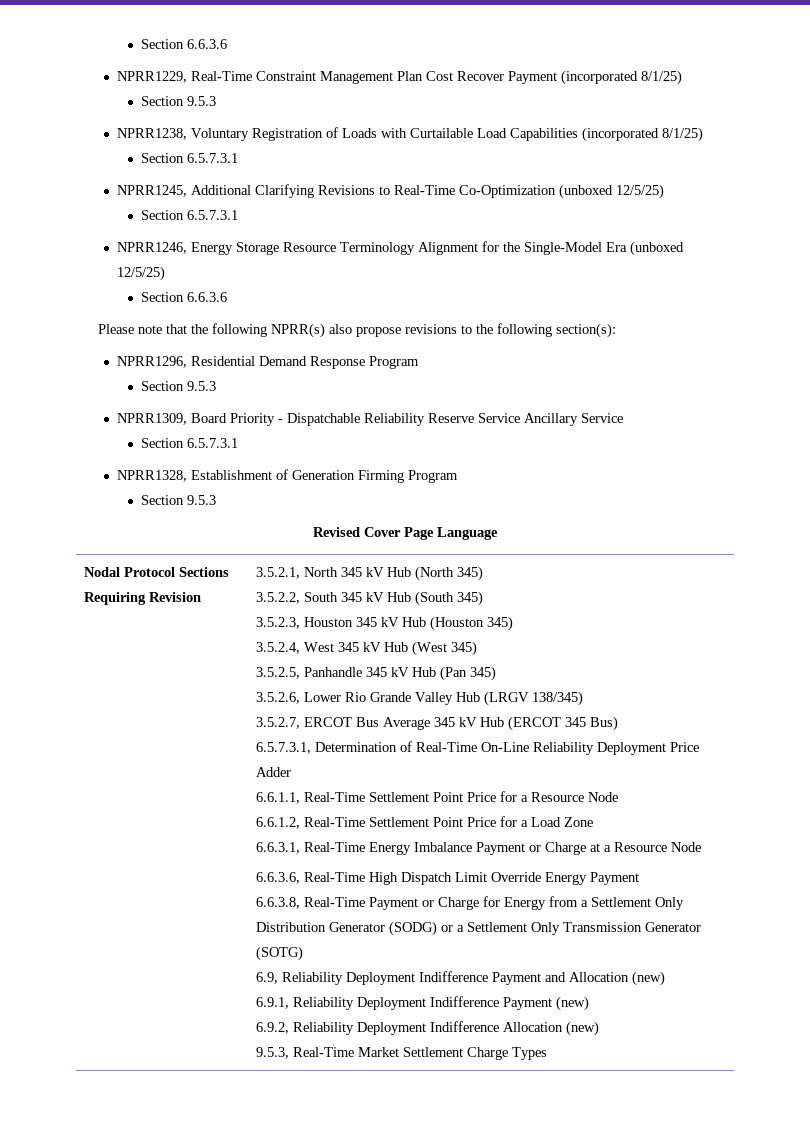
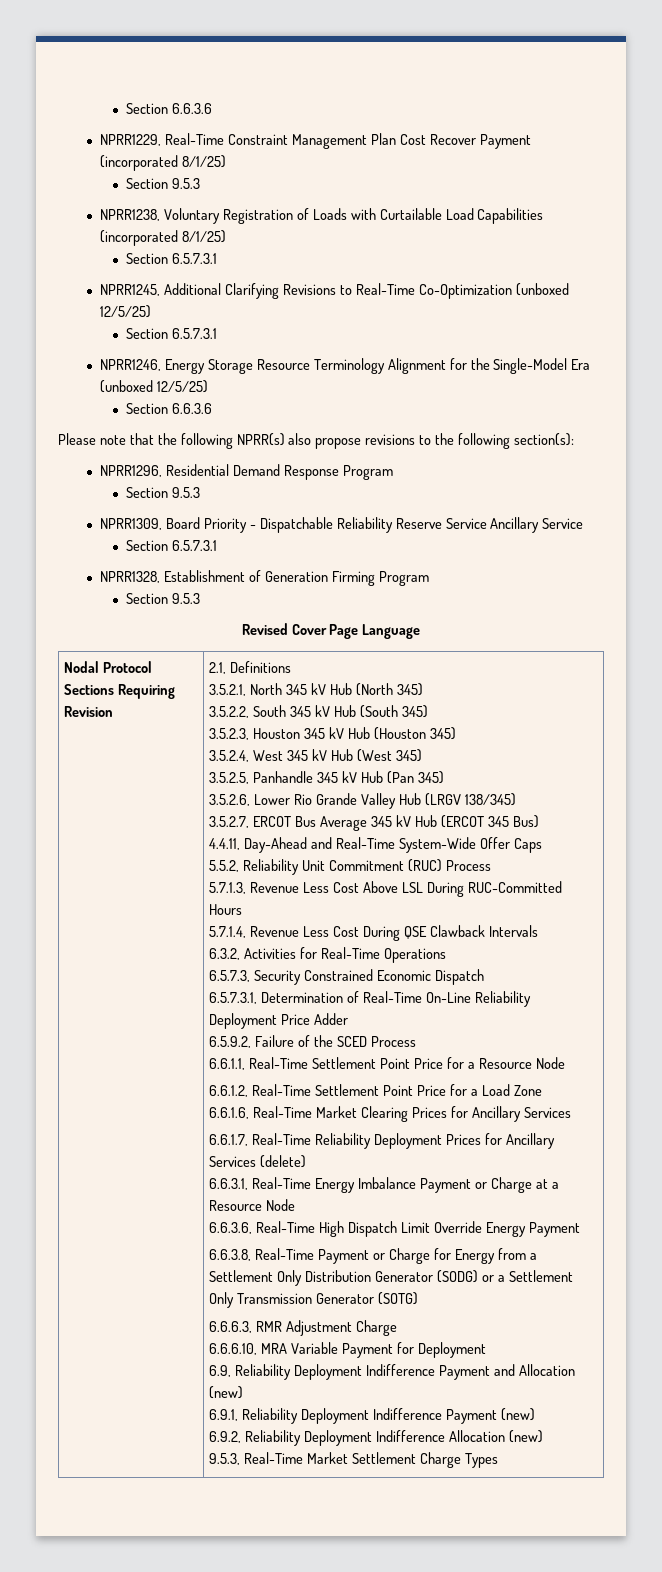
+ 2.1, Definitions
+ 4.4.11, Day-Ahead and Real-Time System-Wide Offer Caps
+ 5.5.2, Reliability Unit Commitment (RUC) Process
+ 5.7.1.3, Revenue Less Cost Above LSL During RUC-Committed Hours
+ 5.7.1.4, Revenue Less Cost During QSE Clawback Intervals
+ 6.3.2, Activities for Real-Time Operations
+ 6.5.7.3, Security Constrained Economic Dispatch
+ 6.5.9.2, Failure of the SCED Process
+ 6.6.1.6, Real-Time Market Clearing Prices for Ancillary Services
+ 6.6.1.7, Real-Time Reliability Deployment Prices for Ancillary Services (delete)
+ 6.6.6.3, RMR Adjustment Charge
+ 6.6.6.10, MRA Variable Payment for Deployment

